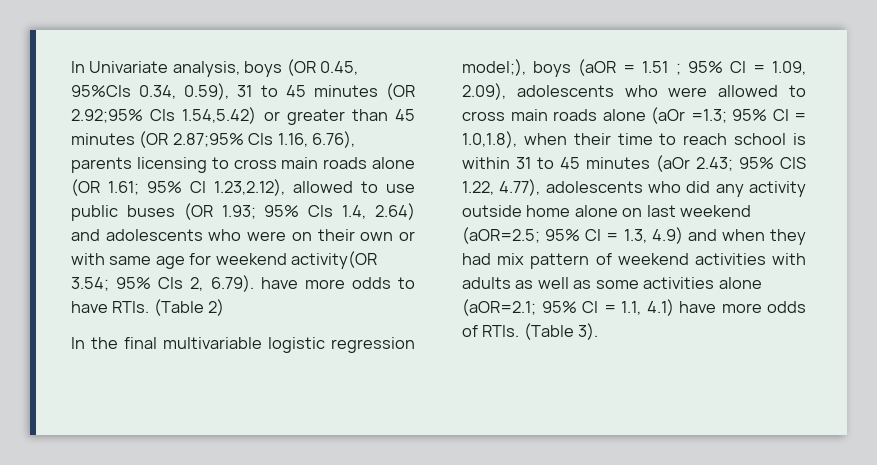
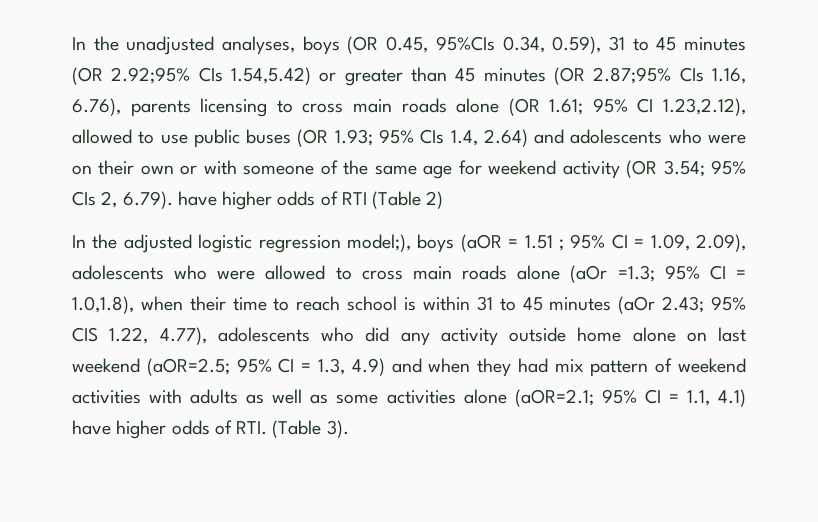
- In Univariate analysis, boys (OR 0.45, 95%CIs 0.34, 0.59), 31 to 45 minutes (OR 2.92;95% CIs 1.54,5.42) or greater than 45 minutes (OR 2.87;95% CIs 1.16, 6.76), parents licensing to cross main roads alone (OR 1.61;
+ In the unadjusted analyses, boys (OR 0.45, 95%CIs 0.34, 0.59), 31 to 45 minutes (OR 2.92;95% CIs 1.54,5.42) or greater than 45 minutes (OR 2.87;95% CIs 1.16, 6.76), parents licensing to cross main roads alone (OR 1.61;
- 95% CIs 1.4, 2.64) and adolescents who were on their own or with same age for weekend activity(OR 3.54;
+ 95% CIs 1.4, 2.64) and adolescents who were on their own or with someone of the same age for weekend activity (OR 3.54;
- 95% CIs 2, 6.79). have more odds to have RTIs. (Table 2)
+ 95% CIs 2, 6.79). have higher odds of RTI (Table 2)
- In the final multivariable logistic regression model;), boys (aOR = 1.51 ;
+ In the adjusted logistic regression model;), boys (aOR = 1.51 ;
- 95% CI = 1.1, 4.1) have more odds of RTIs. (Table 3).
+ 95% CI = 1.1, 4.1) have higher odds of RTI. (Table 3).

